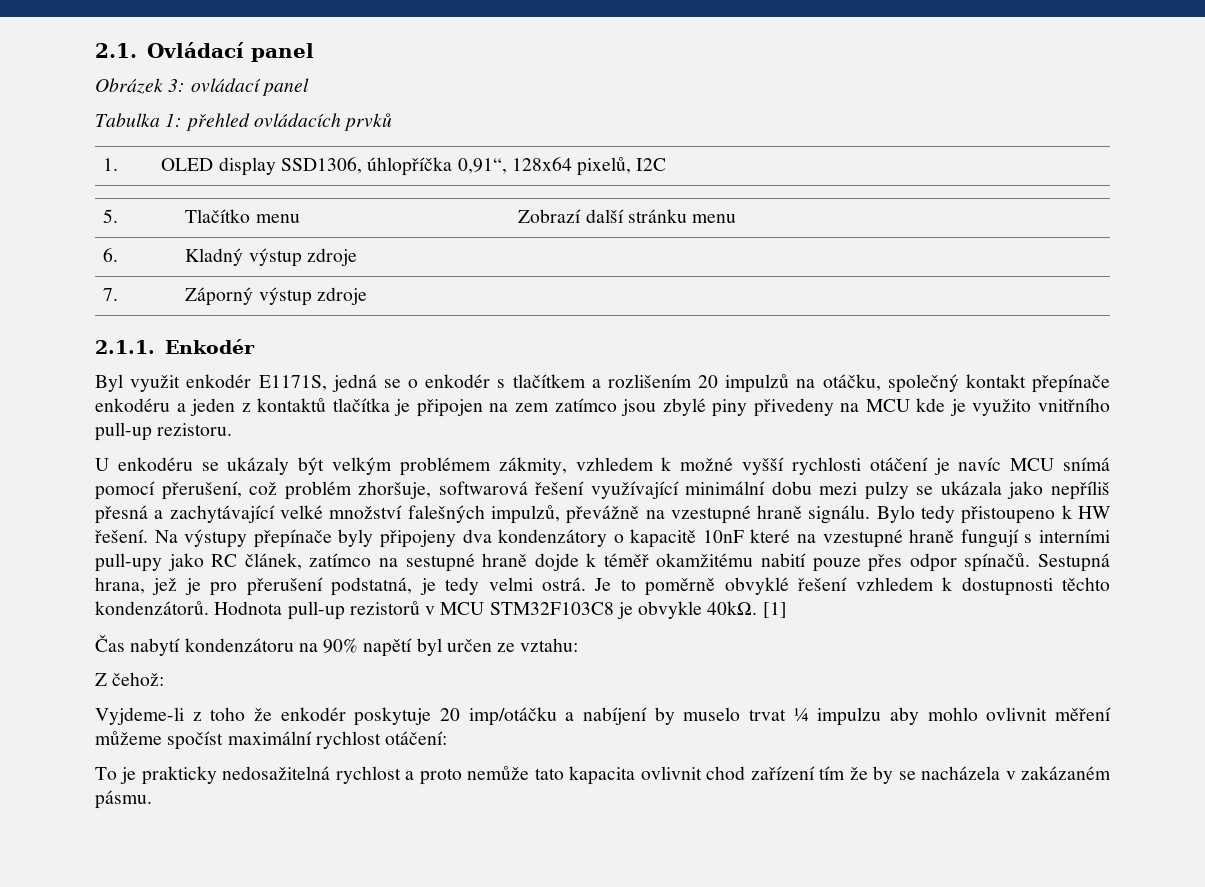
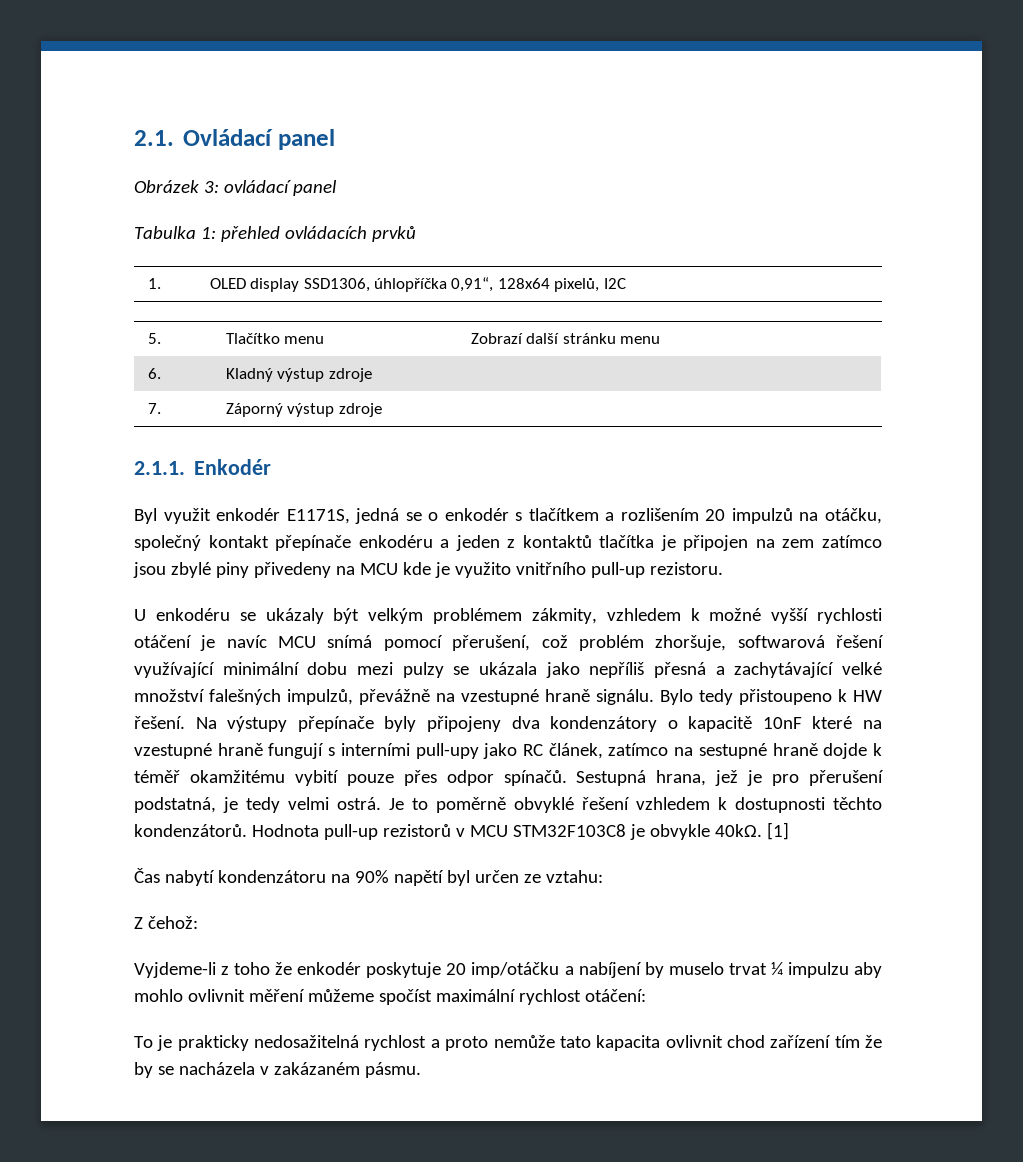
- Na výstupy přepínače byly připojeny dva kondenzátory o kapacitě 10nF které na vzestupné hraně fungují s interními pull-upy jako RC článek, zatímco na sestupné hraně dojde k téměř okamžitému nabití pouze přes odpor spínačů.
+ Na výstupy přepínače byly připojeny dva kondenzátory o kapacitě 10nF které na vzestupné hraně fungují s interními pull-upy jako RC článek, zatímco na sestupné hraně dojde k téměř okamžitému vybití pouze přes odpor spínačů.

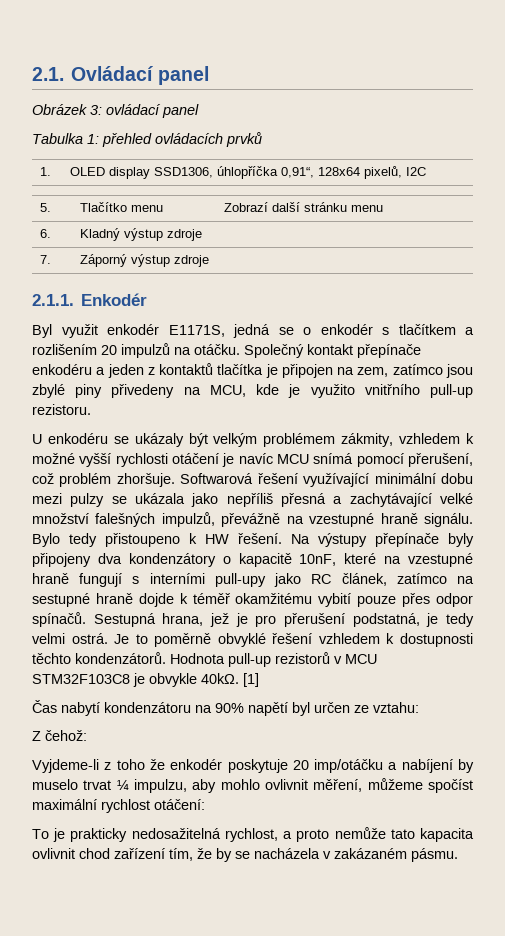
- Byl využit enkodér E1171S, jedná se o enkodér s tlačítkem a rozlišením 20 impulzů na otáčku, společný kontakt přepínače enkodéru a jeden z kontaktů tlačítka je připojen na zem zatímco jsou zbylé piny přivedeny na MCU kde je využito vnitřního pull-up rezistoru.
+ Byl využit enkodér E1171S, jedná se o enkodér s tlačítkem a rozlišením 20 impulzů na otáčku. Společný kontakt přepínače enkodéru a jeden z kontaktů tlačítka je připojen na zem, zatímco jsou zbylé piny přivedeny na MCU, kde je využito vnitřního pull-up rezistoru.
- U enkodéru se ukázaly být velkým problémem zákmity, vzhledem k možné vyšší rychlosti otáčení je navíc MCU snímá pomocí přerušení, což problém zhoršuje, softwarová řešení využívající minimální dobu mezi pulzy se ukázala jako nepříliš přesná a zachytávající velké množství falešných impulzů, převážně na vzestupné hraně signálu.
+ U enkodéru se ukázaly být velkým problémem zákmity, vzhledem k možné vyšší rychlosti otáčení je navíc MCU snímá pomocí přerušení, což problém zhoršuje. Softwarová řešení využívající minimální dobu mezi pulzy se ukázala jako nepříliš přesná a zachytávající velké množství falešných impulzů, převážně na vzestupné hraně signálu.
- Na výstupy přepínače byly připojeny dva kondenzátory o kapacitě 10nF které na vzestupné hraně fungují s interními pull-upy jako RC článek, zatímco na sestupné hraně dojde k téměř okamžitému vybití pouze přes odpor spínačů.
+ Na výstupy přepínače byly připojeny dva kondenzátory o kapacitě 10nF, které na vzestupné hraně fungují s interními pull-upy jako RC článek, zatímco na sestupné hraně dojde k téměř okamžitému vybití pouze přes odpor spínačů.
- Vyjdeme-li z toho že enkodér poskytuje 20 imp/otáčku a nabíjení by muselo trvat ¼ impulzu aby mohlo ovlivnit měření můžeme spočíst maximální rychlost otáčení:
+ Vyjdeme-li z toho že enkodér poskytuje 20 imp/otáčku a nabíjení by muselo trvat ¼ impulzu, aby mohlo ovlivnit měření, můžeme spočíst maximální rychlost otáčení:
- To je prakticky nedosažitelná rychlost a proto nemůže tato kapacita ovlivnit chod zařízení tím že by se nacházela v zakázaném pásmu.
+ To je prakticky nedosažitelná rychlost, a proto nemůže tato kapacita ovlivnit chod zařízení tím, že by se nacházela v zakázaném pásmu.

